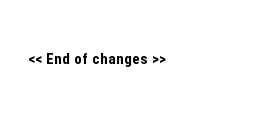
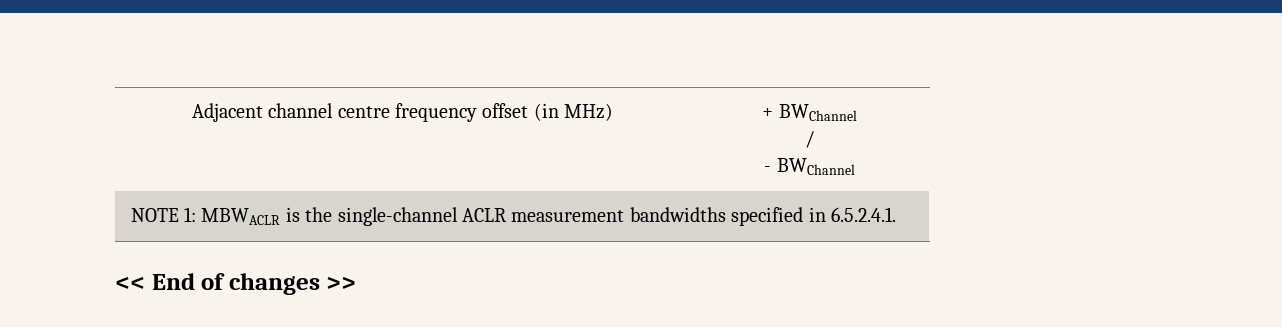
+ Adjacent channel centre frequency offset (in MHz) | + BWChannel
+ /
+ - BWChannel
+ NOTE 1: MBWACLR is the single-channel ACLR measurement bandwidths specified in 6.5.2.4.1.

